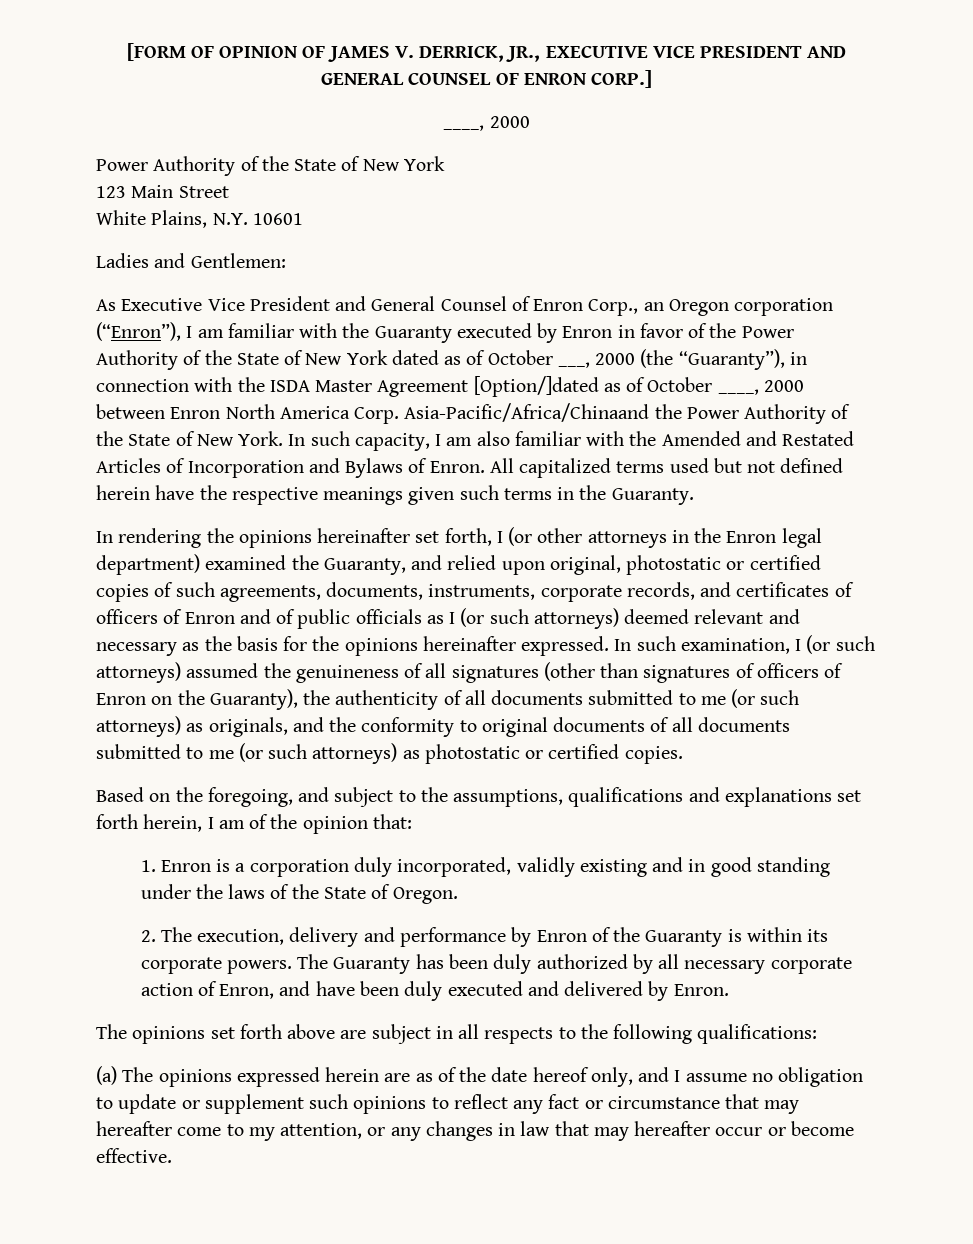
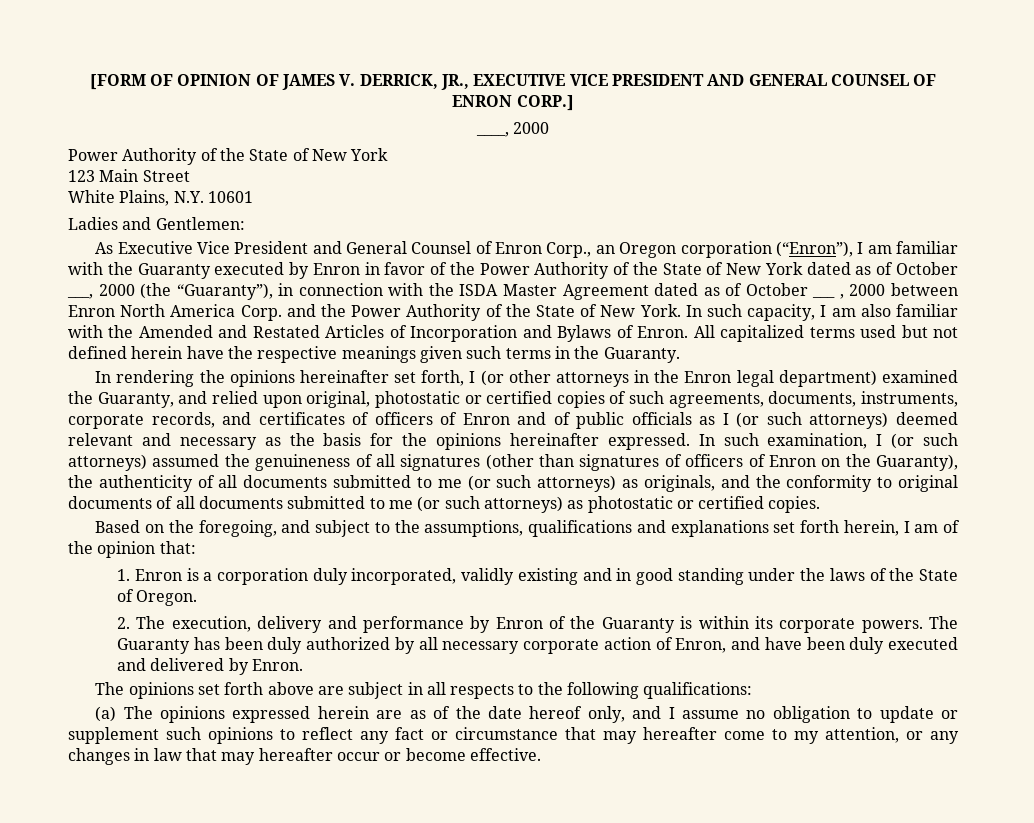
- As Executive Vice President and General Counsel of Enron Corp., an Oregon corporation (“Enron”), I am familiar with the Guaranty executed by Enron in favor of the Power Authority of the State of New York dated as of October ___, 2000 (the “Guaranty”), in connection with the ISDA Master Agreement [Option/]dated as of October ____, 2000 between Enron North America Corp. Asia-Pacific/Africa/Chinaand the Power Authority of the State of New York.
+ As Executive Vice President and General Counsel of Enron Corp., an Oregon corporation (“Enron”), I am familiar with the Guaranty executed by Enron in favor of the Power Authority of the State of New York dated as of October ___, 2000 (the “Guaranty”), in connection with the ISDA Master Agreement dated as of October ___ , 2000 between Enron North America Corp. and the Power Authority of the State of New York.

